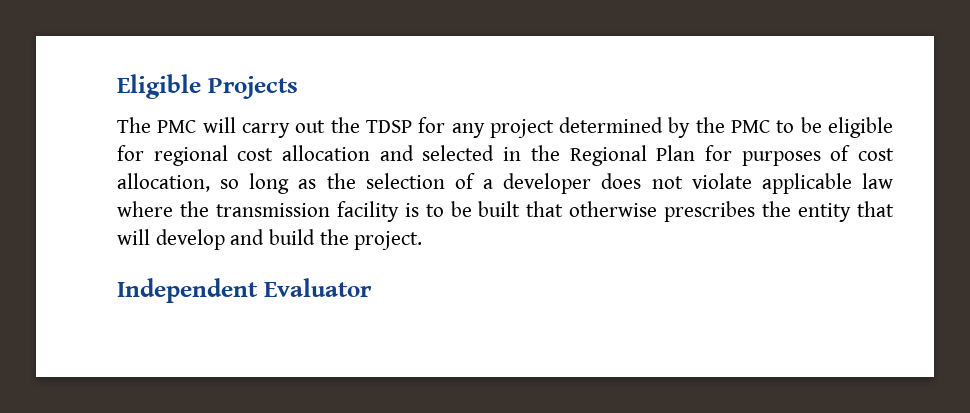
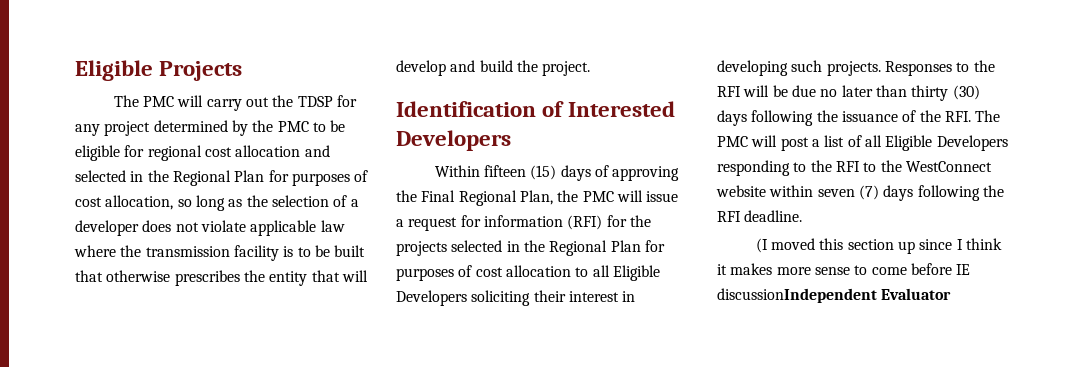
- Independent Evaluator
+ Identification of Interested Developers
+ Within fifteen (15) days of approving the Final Regional Plan, the PMC will issue a request for information (RFI) for the projects selected in the Regional Plan for purposes of cost allocation to all Eligible Developers soliciting their interest in developing such projects. Responses to the RFI will be due no later than thirty (30) days following the issuance of the RFI. The PMC will post a list of all Eligible Developers responding to the RFI to the WestConnect website within seven (7) days following the RFI deadline.
+ (I moved this section up since I think it makes more sense to come before IE discussionIndependent Evaluator

